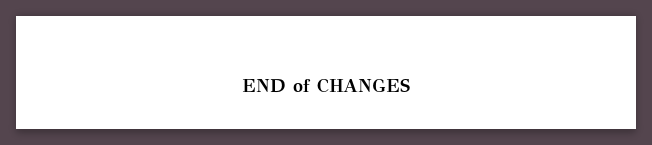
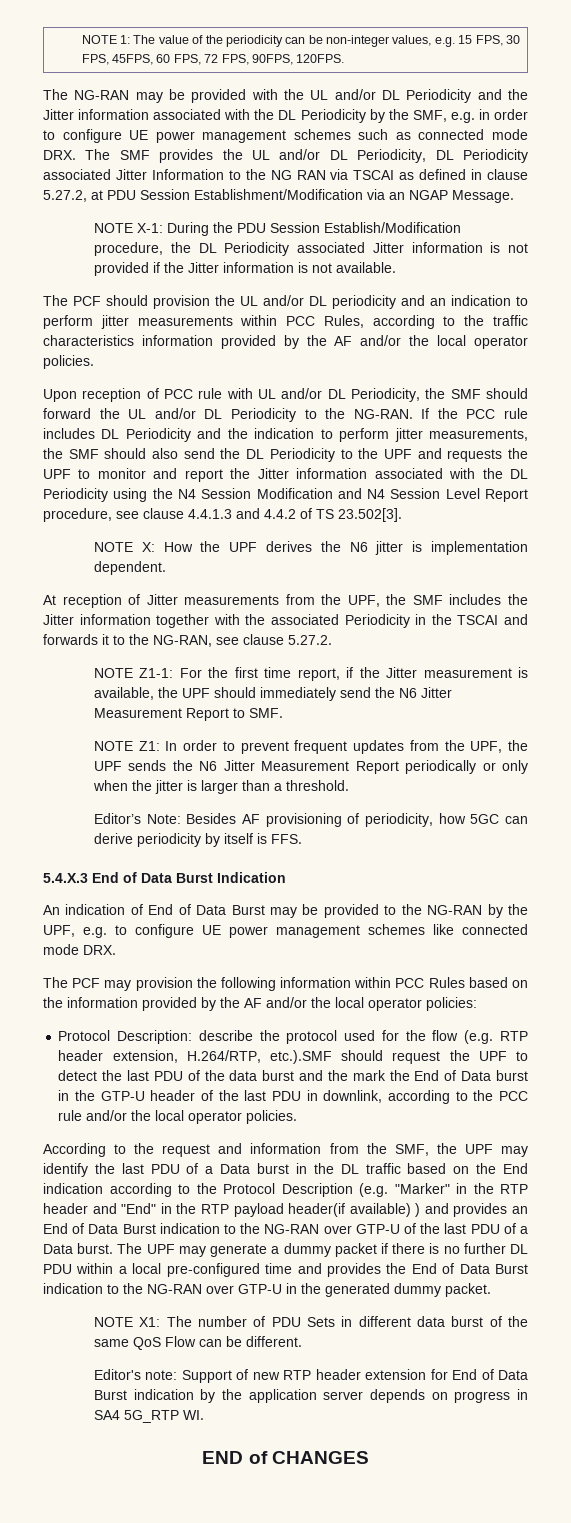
+ NOTE 1: The value of the periodicity can be non-integer values, e.g. 15 FPS, 30 FPS, 45FPS, 60 FPS, 72 FPS, 90FPS, 120FPS.
+ The NG-RAN may be provided with the UL and/or DL Periodicity and the Jitter information associated with the DL Periodicity by the SMF, e.g. in order to configure UE power management schemes such as connected mode DRX. The SMF provides the UL and/or DL Periodicity, DL Periodicity associated Jitter Information to the NG RAN via TSCAI as defined in clause 5.27.2, at PDU Session Establishment/Modification via an NGAP Message.
+ NOTE X-1: During the PDU Session Establish/Modification procedure, the DL Periodicity associated Jitter information is not provided if the Jitter information is not available.
+ The PCF should provision the UL and/or DL periodicity and an indication to perform jitter measurements within PCC Rules, according to the traffic characteristics information provided by the AF and/or the local operator policies.
+ Upon reception of PCC rule with UL and/or DL Periodicity, the SMF should forward the UL and/or DL Periodicity to the NG-RAN. If the PCC rule includes DL Periodicity and the indication to perform jitter measurements, the SMF should also send the DL Periodicity to the UPF and requests the UPF to monitor and report the Jitter information associated with the DL Periodicity using the N4 Session Modification and N4 Session Level Report procedure, see clause 4.4.1.3 and 4.4.2 of TS 23.502[3].
+ NOTE X: How the UPF derives the N6 jitter is implementation dependent.
+ At reception of Jitter measurements from the UPF, the SMF includes the Jitter information together with the associated Periodicity in the TSCAI and forwards it to the NG-RAN, see clause 5.27.2.
+ NOTE Z1-1: For the first time report, if the Jitter measurement is available, the UPF should immediately send the N6 Jitter Measurement Report to SMF.
+ NOTE Z1: In order to prevent frequent updates from the UPF, the UPF sends the N6 Jitter Measurement Report periodically or only when the jitter is larger than a threshold.
+ Editor’s Note: Besides AF provisioning of periodicity, how 5GC can derive periodicity by itself is FFS.
+ 5.4.X.3 End of Data Burst Indication
+ An indication of End of Data Burst may be provided to the NG-RAN by the UPF, e.g. to configure UE power management schemes like connected mode DRX.
+ The PCF may provision the following information within PCC Rules based on the information provided by the AF and/or the local operator policies:
+ Protocol Description: describe the protocol used for the flow (e.g. RTP header extension, H.264/RTP, etc.).SMF should request the UPF to detect the last PDU of the data burst and the mark the End of Data burst in the GTP-U header of the last PDU in downlink, according to the PCC rule and/or the local operator policies.
+ According to the request and information from the SMF, the UPF may identify the last PDU of a Data burst in the DL traffic based on the End indication according to the Protocol Description (e.g. "Marker" in the RTP header and "End" in the RTP payload header(if available) ) and provides an End of Data Burst indication to the NG-RAN over GTP-U of the last PDU of a Data burst. The UPF may generate a dummy packet if there is no further DL PDU within a local pre-configured time and provides the End of Data Burst indication to the NG-RAN over GTP-U in the generated dummy packet.
+ NOTE X1: The number of PDU Sets in different data burst of the same QoS Flow can be different.
+ Editor's note: Support of new RTP header extension for End of Data Burst indication by the application server depends on progress in SA4 5G_RTP WI.

